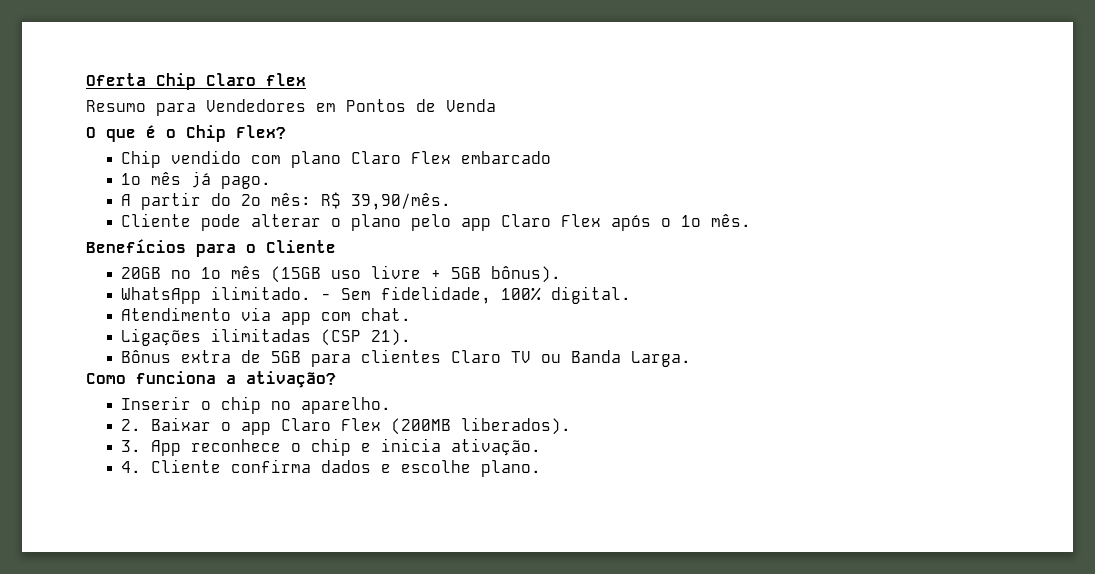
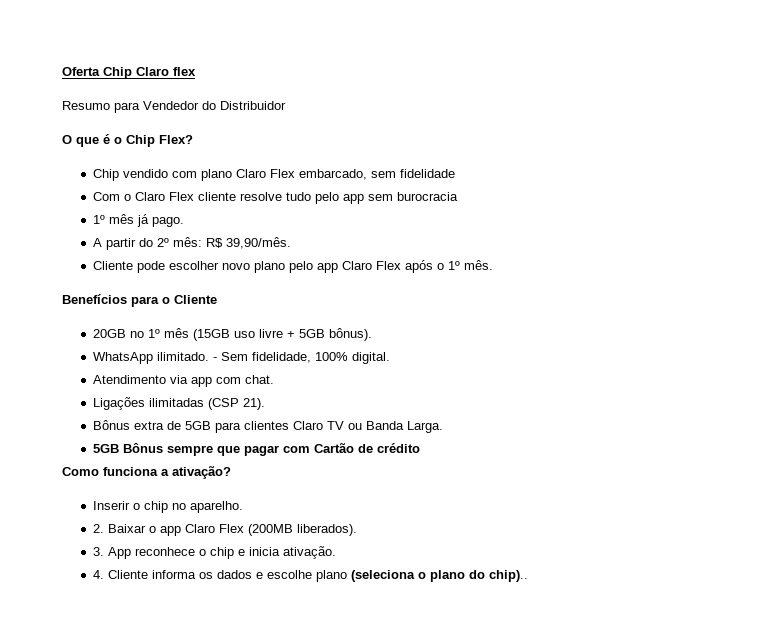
- Resumo para Vendedores em Pontos de Venda
+ Resumo para Vendedor do Distribuidor
- Chip vendido com plano Claro Flex embarcado
+ Chip vendido com plano Claro Flex embarcado, sem fidelidade
+ Com o Claro Flex cliente resolve tudo pelo app sem burocracia
- Cliente pode alterar o plano pelo app Claro Flex após o 1º mês.
+ Cliente pode escolher novo plano pelo app Claro Flex após o 1º mês.
+ 5GB Bônus sempre que pagar com Cartão de crédito
- 4. Cliente confirma dados e escolhe plano.
+ 4. Cliente informa os dados e escolhe plano (seleciona o plano do chip)..

